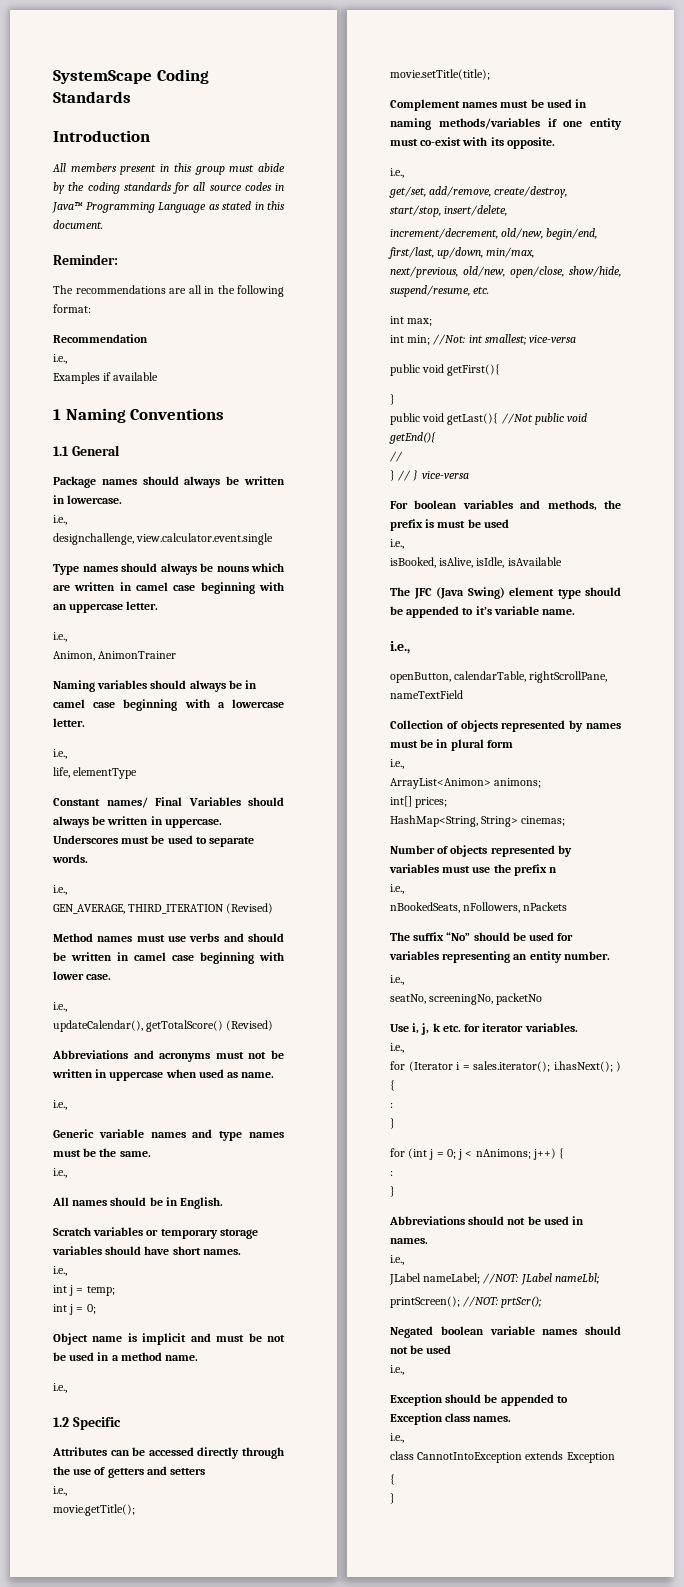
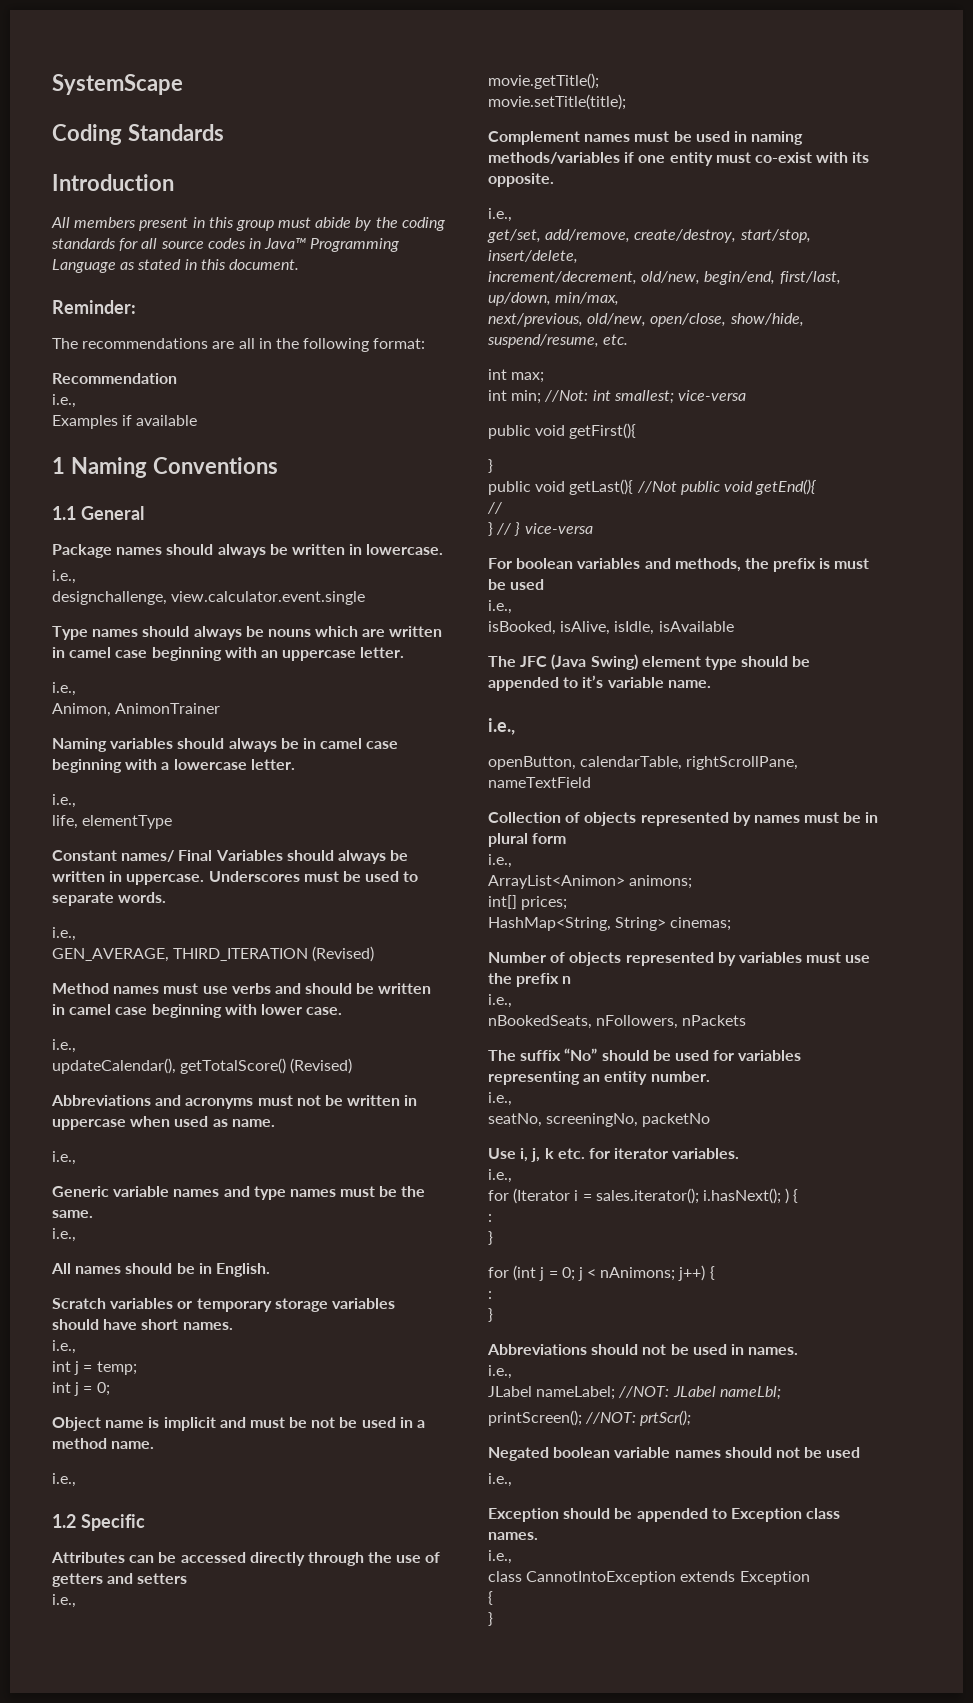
- SystemScape Coding Standards
+ SystemScape
+ Coding Standards

